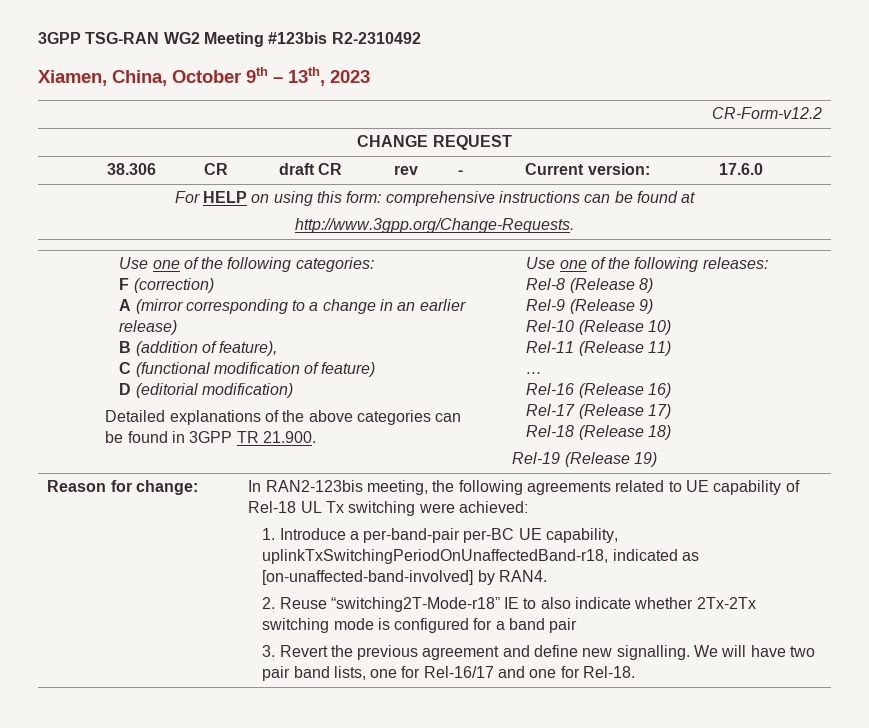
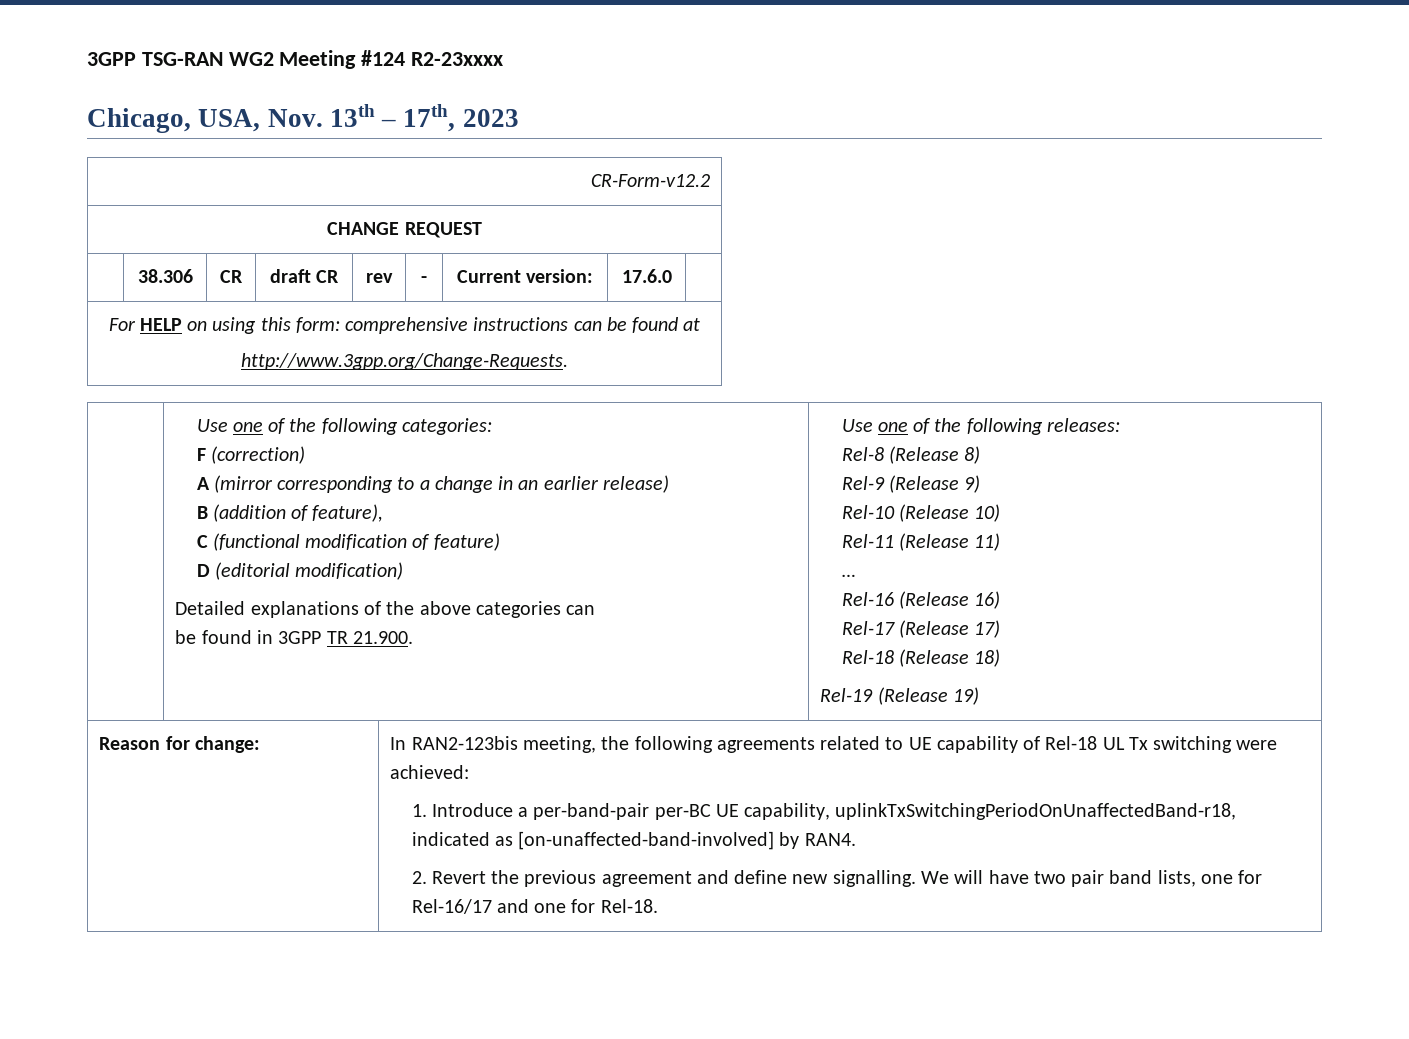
- 3GPP TSG-RAN WG2 Meeting #123bis R2-2310492
- Xiamen, China, October 9th – 13th, 2023
+ 3GPP TSG-RAN WG2 Meeting #124 R2-23xxxx
+ Chicago, USA, Nov. 13th – 17th, 2023
- 2. Reuse “switching2T-Mode-r18” IE to also indicate whether 2Tx-2Tx switching mode is configured for a band pair
- 3. Revert the previous agreement and define new signalling.
+ 2. Revert the previous agreement and define new signalling.

